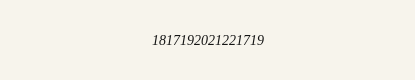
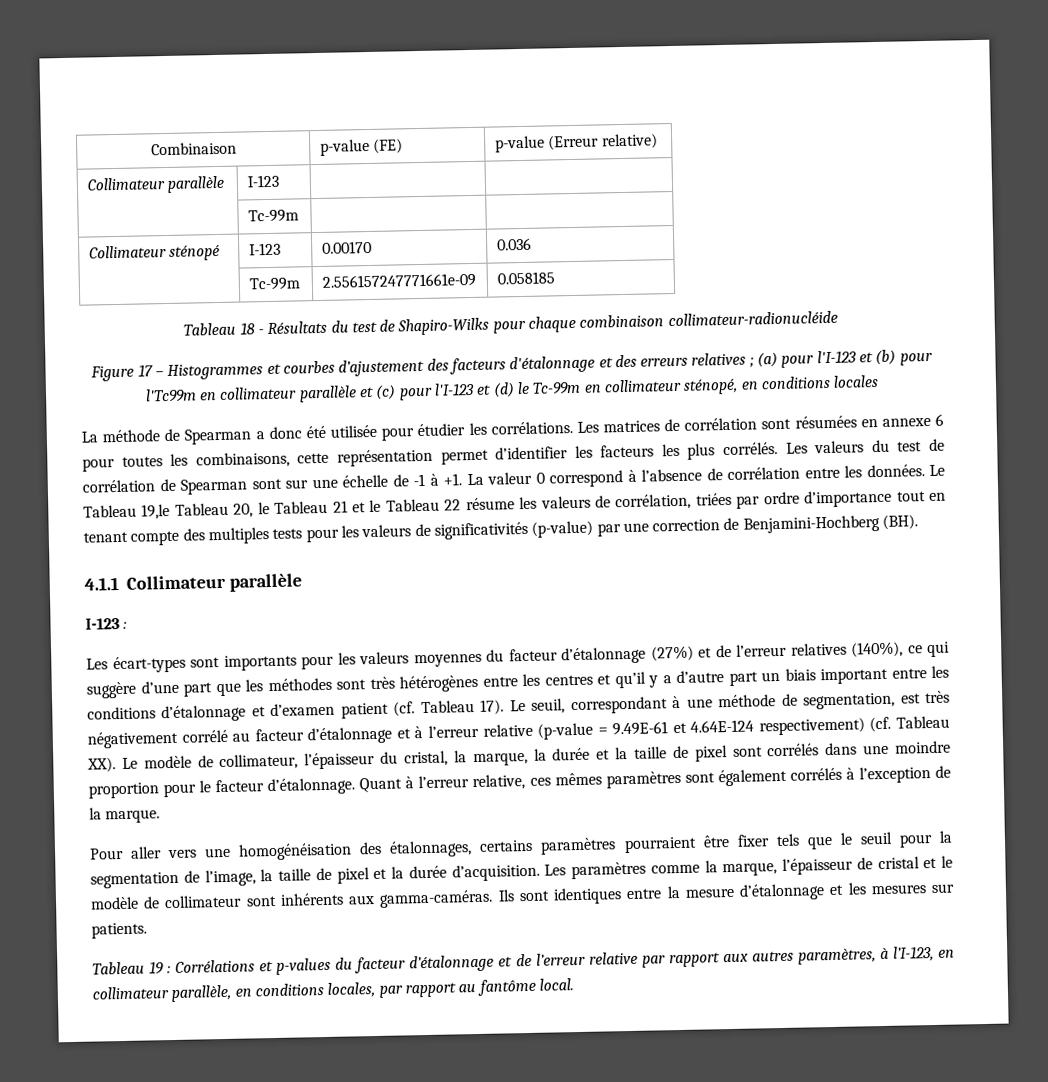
- 1817192021221719
+ Combinaison | p-value (FE) | p-value (Erreur relative)
+ Collimateur parallèle | I-123 | |
+ | Tc-99m | |
+ Collimateur sténopé | I-123 | 0.00170 | 0.036
+ | Tc-99m | 2.556157247771661e-09 | 0.058185
+ Tableau 18 - Résultats du test de Shapiro-Wilks pour chaque combinaison collimateur-radionucléide
+ Figure 17 – Histogrammes et courbes d’ajustement des facteurs d'étalonnage et des erreurs relatives ; (a) pour l'I-123 et (b) pour l'Tc99m en collimateur parallèle et (c) pour l'I-123 et (d) le Tc-99m en collimateur sténopé, en conditions locales
+ La méthode de Spearman a donc été utilisée pour étudier les corrélations. Les matrices de corrélation sont résumées en annexe 6 pour toutes les combinaisons, cette représentation permet d’identifier les facteurs les plus corrélés. Les valeurs du test de corrélation de Spearman sont sur une échelle de -1 à +1. La valeur 0 correspond à l’absence de corrélation entre les données. Le Tableau 19,le Tableau 20, le Tableau 21 et le Tableau 22 résume les valeurs de corrélation, triées par ordre d’importance tout en tenant compte des multiples tests pour les valeurs de significativités (p-value) par une correction de Benjamini-Hochberg (BH).
+ 4.1.1 Collimateur parallèle
+ I-123 :
+ Les écart-types sont importants pour les valeurs moyennes du facteur d’étalonnage (27%) et de l’erreur relatives (140%), ce qui suggère d’une part que les méthodes sont très hétérogènes entre les centres et qu’il y a d’autre part un biais important entre les conditions d’étalonnage et d’examen patient (cf. Tableau 17). Le seuil, correspondant à une méthode de segmentation, est très négativement corrélé au facteur d’étalonnage et à l’erreur relative (p-value = 9.49E-61 et 4.64E-124 respectivement) (cf. Tableau XX). Le modèle de collimateur, l’épaisseur du cristal, la marque, la durée et la taille de pixel sont corrélés dans une moindre proportion pour le facteur d’étalonnage. Quant à l’erreur relative, ces mêmes paramètres sont également corrélés à l’exception de la marque.
+ Pour aller vers une homogénéisation des étalonnages, certains paramètres pourraient être fixer tels que le seuil pour la segmentation de l’image, la taille de pixel et la durée d’acquisition. Les paramètres comme la marque, l’épaisseur de cristal et le modèle de collimateur sont inhérents aux gamma-caméras. Ils sont identiques entre la mesure d’étalonnage et les mesures sur patients.
+ Tableau 19 : Corrélations et p-values du facteur d’étalonnage et de l’erreur relative par rapport aux autres paramètres, à l’I-123, en collimateur parallèle, en conditions locales, par rapport au fantôme local.

